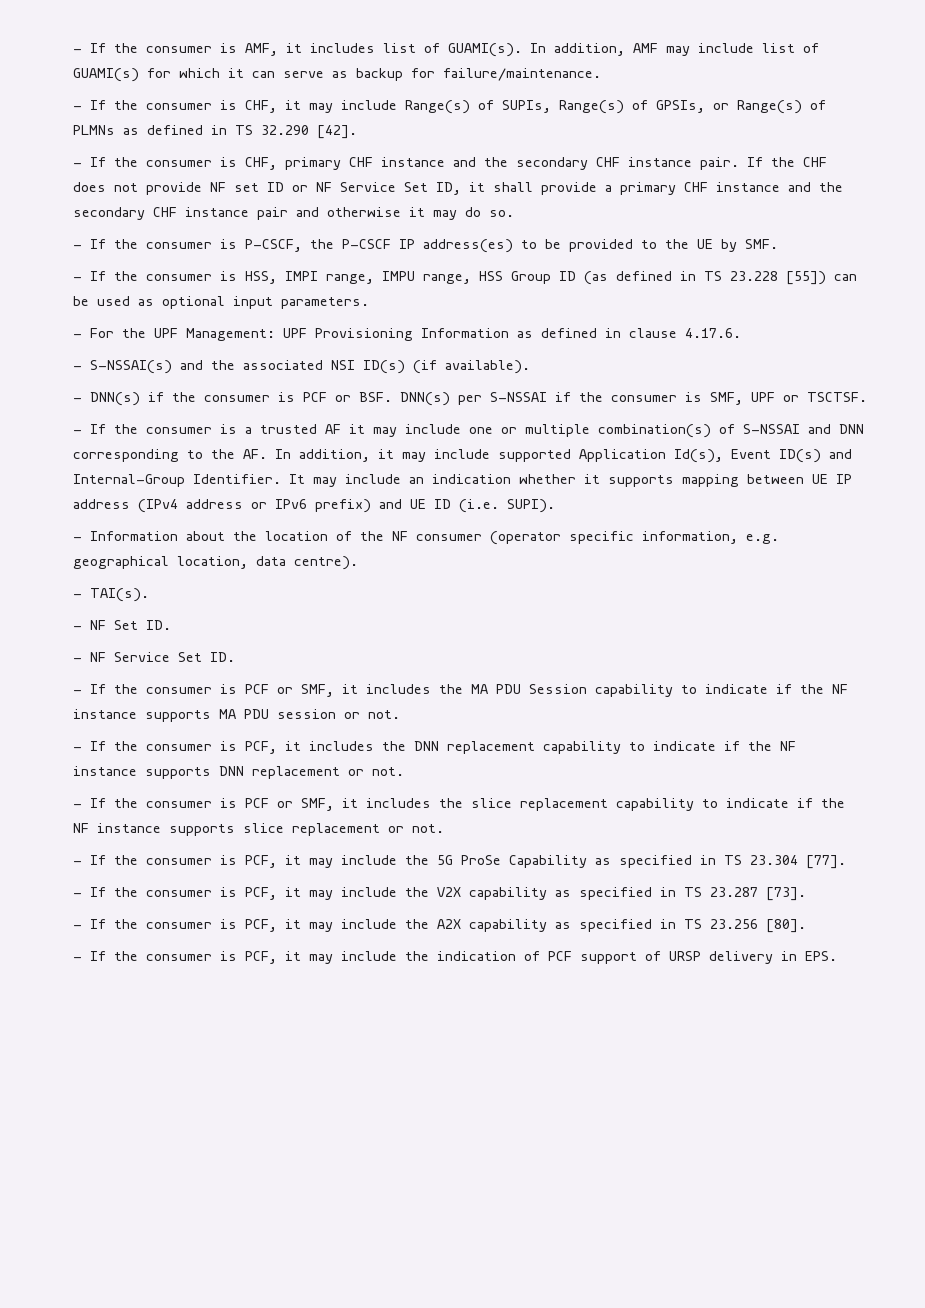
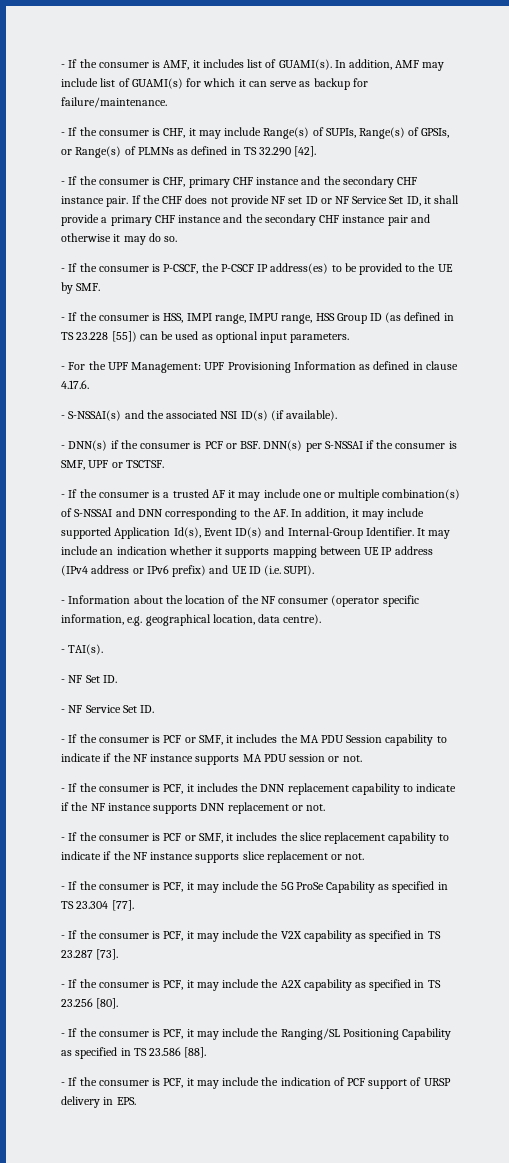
+ - If the consumer is PCF, it may include the Ranging/SL Positioning Capability as specified in TS 23.586 [88].

